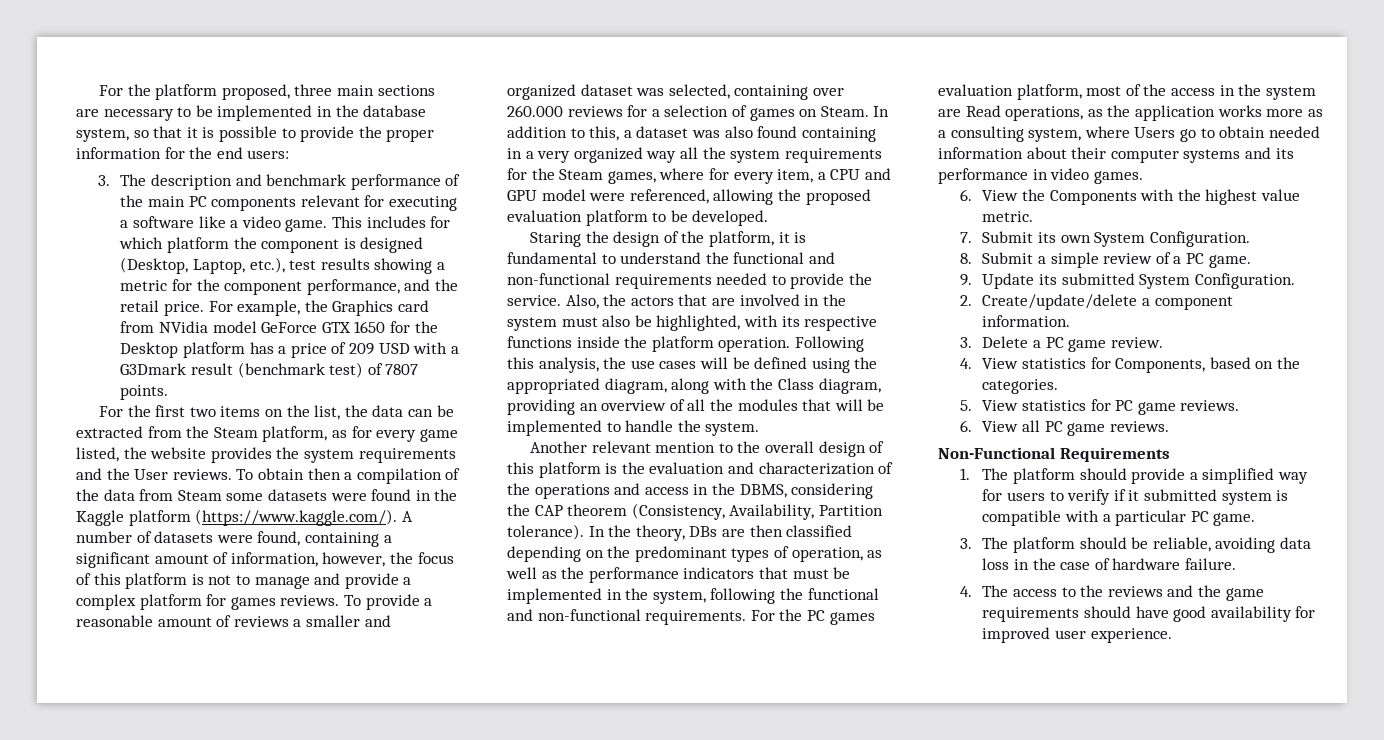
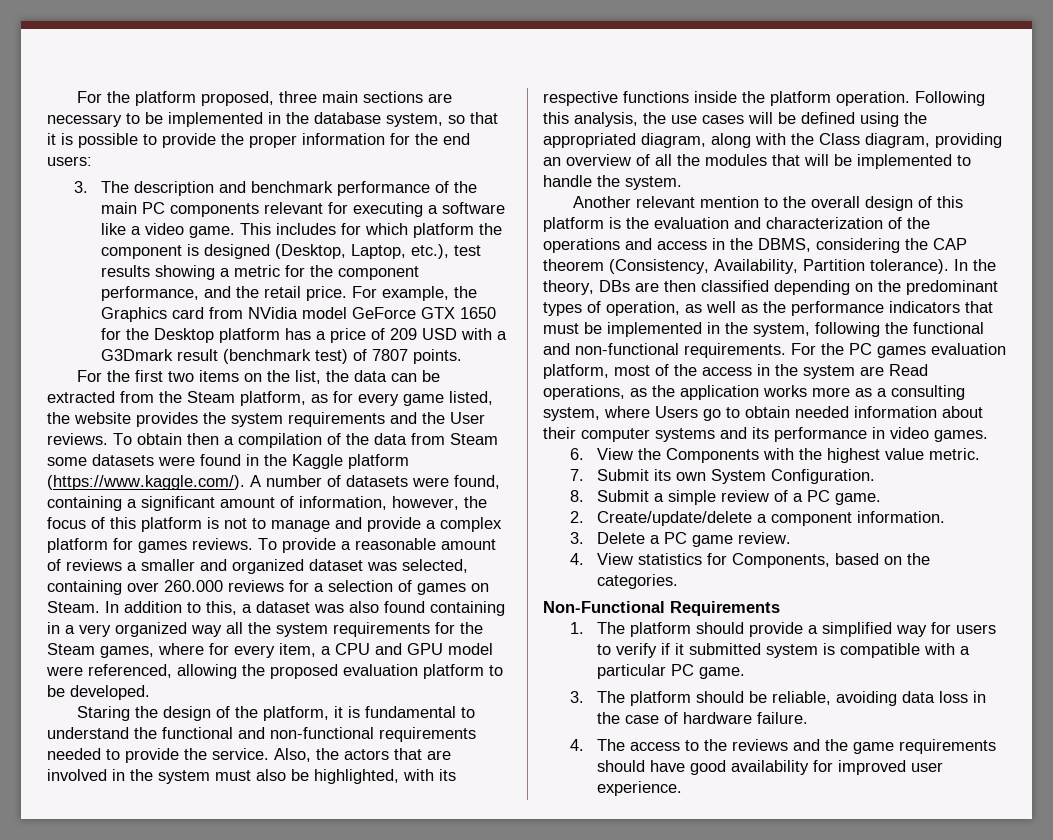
- 9. Update its submitted System Configuration.
- 5. View statistics for PC game reviews.
- 6. View all PC game reviews.

